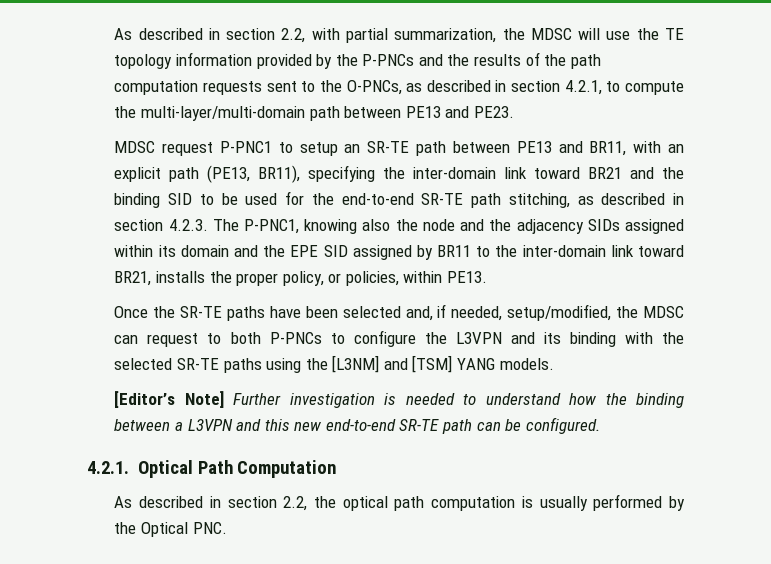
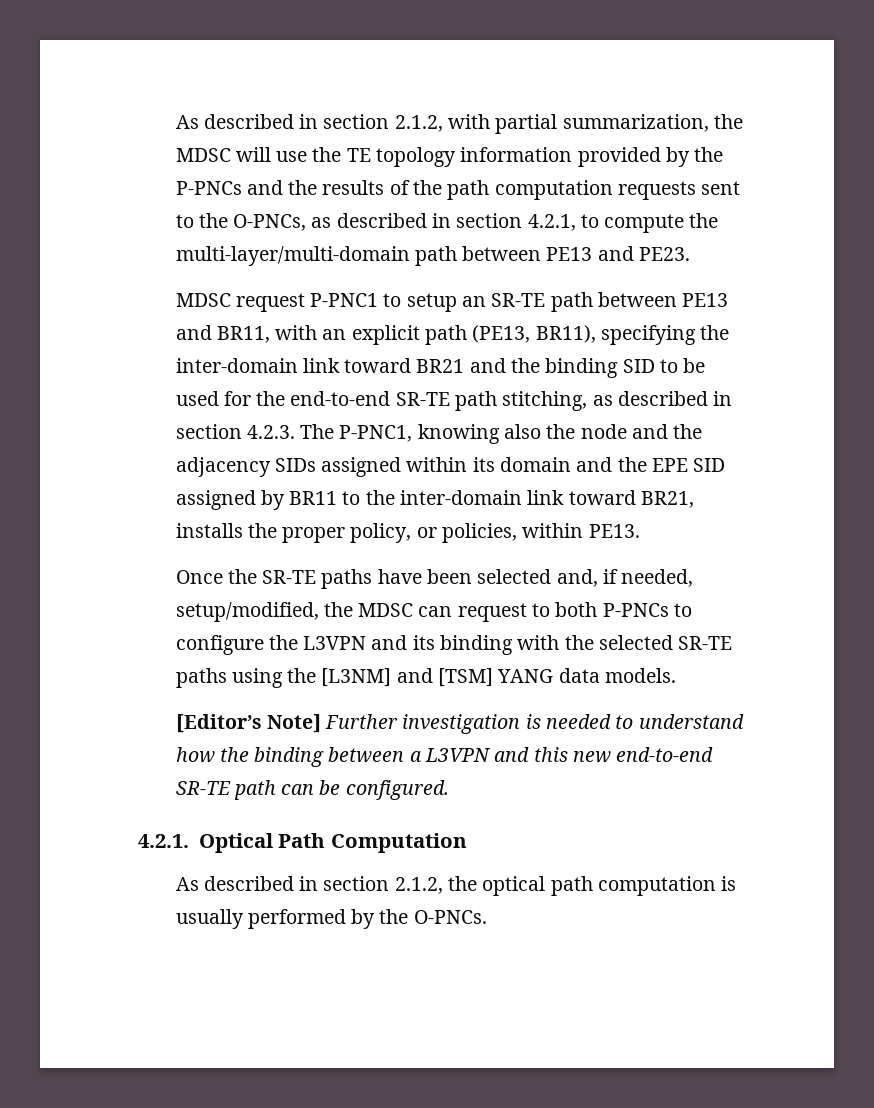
- As described in section 2.2, with partial summarization, the MDSC will use the TE topology information provided by the P-PNCs and the results of the path computation requests sent to the O-PNCs, as described in section 4.2.1, to compute the multi-layer/multi-domain path between PE13 and PE23.
+ As described in section 2.1.2, with partial summarization, the MDSC will use the TE topology information provided by the P-PNCs and the results of the path computation requests sent to the O-PNCs, as described in section 4.2.1, to compute the multi-layer/multi-domain path between PE13 and PE23.
- Once the SR-TE paths have been selected and, if needed, setup/modified, the MDSC can request to both P-PNCs to configure the L3VPN and its binding with the selected SR-TE paths using the [L3NM] and [TSM] YANG models.
+ Once the SR-TE paths have been selected and, if needed, setup/modified, the MDSC can request to both P-PNCs to configure the L3VPN and its binding with the selected SR-TE paths using the [L3NM] and [TSM] YANG data models.
- As described in section 2.2, the optical path computation is usually performed by the Optical PNC.
+ As described in section 2.1.2, the optical path computation is usually performed by the O-PNCs.

